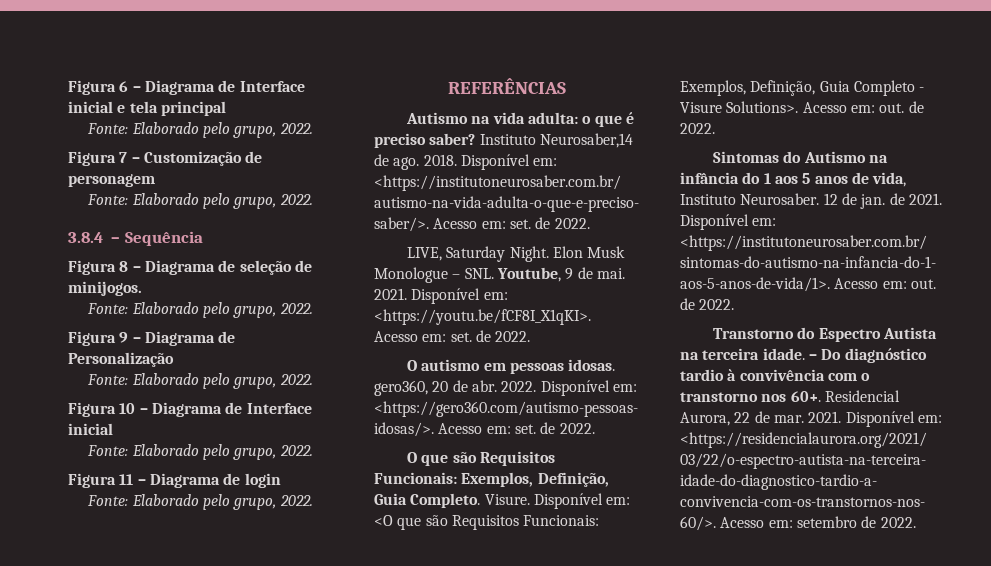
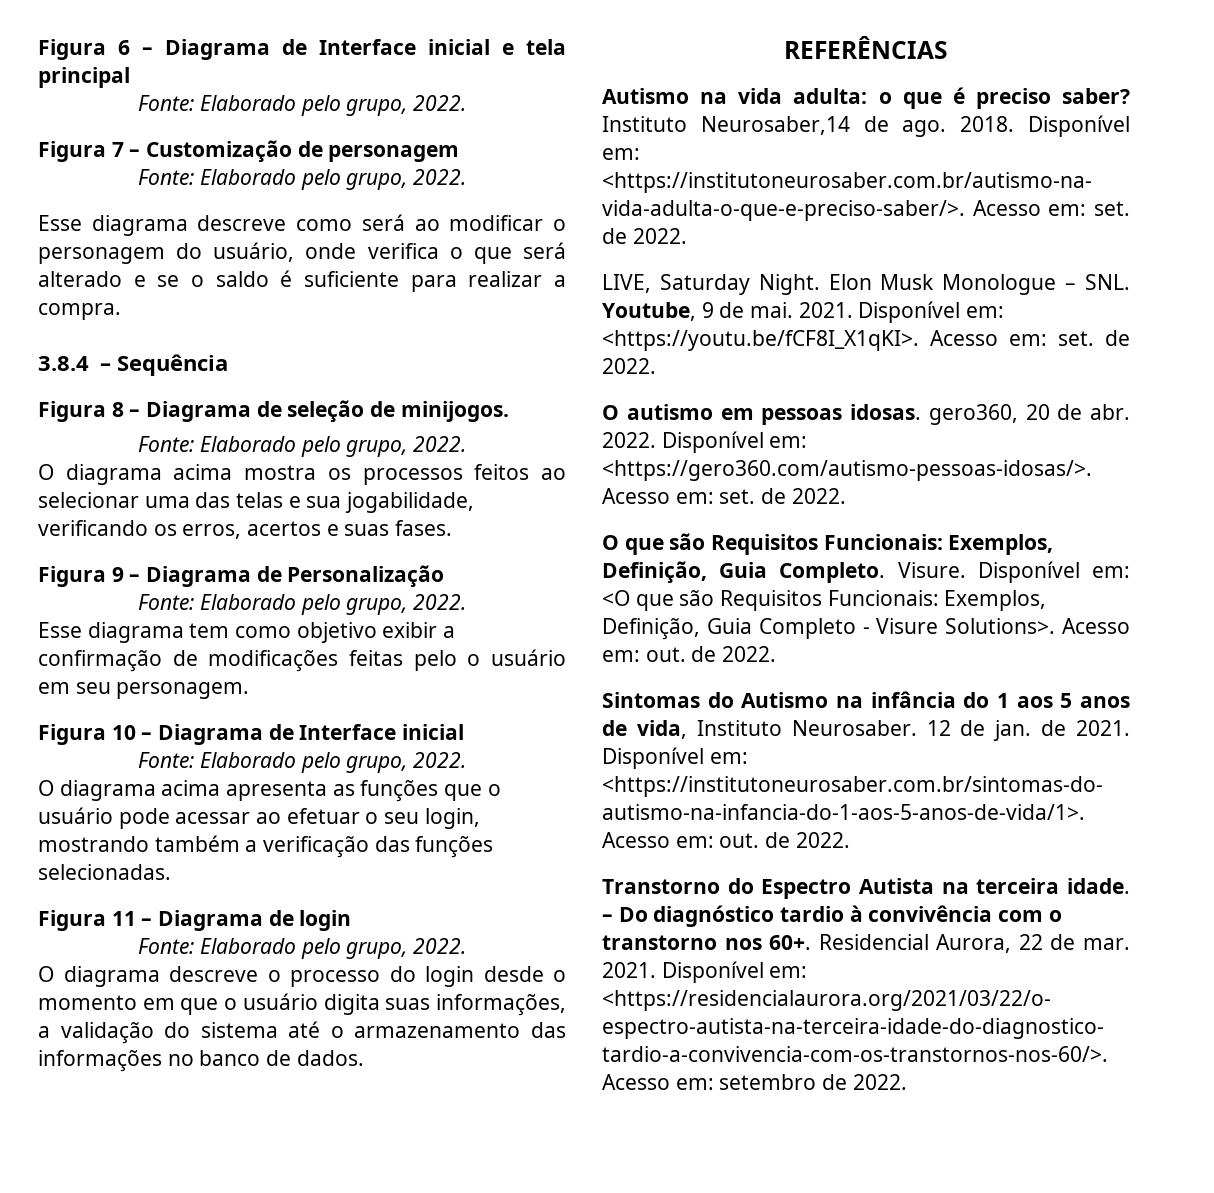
+ Esse diagrama descreve como será ao modificar o personagem do usuário, onde verifica o que será alterado e se o saldo é suficiente para realizar a compra.
+ O diagrama acima mostra os processos feitos ao selecionar uma das telas e sua jogabilidade, verificando os erros, acertos e suas fases.
+ Esse diagrama tem como objetivo exibir a confirmação de modificações feitas pelo o usuário em seu personagem.
+ O diagrama acima apresenta as funções que o usuário pode acessar ao efetuar o seu login, mostrando também a verificação das funções selecionadas.
+ O diagrama descreve o processo do login desde o momento em que o usuário digita suas informações, a validação do sistema até o armazenamento das informações no banco de dados.

